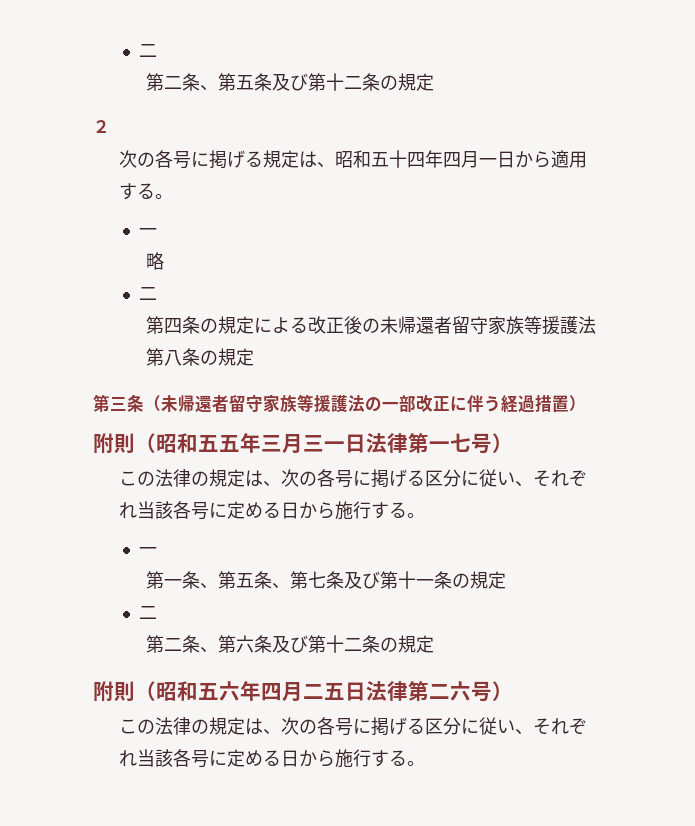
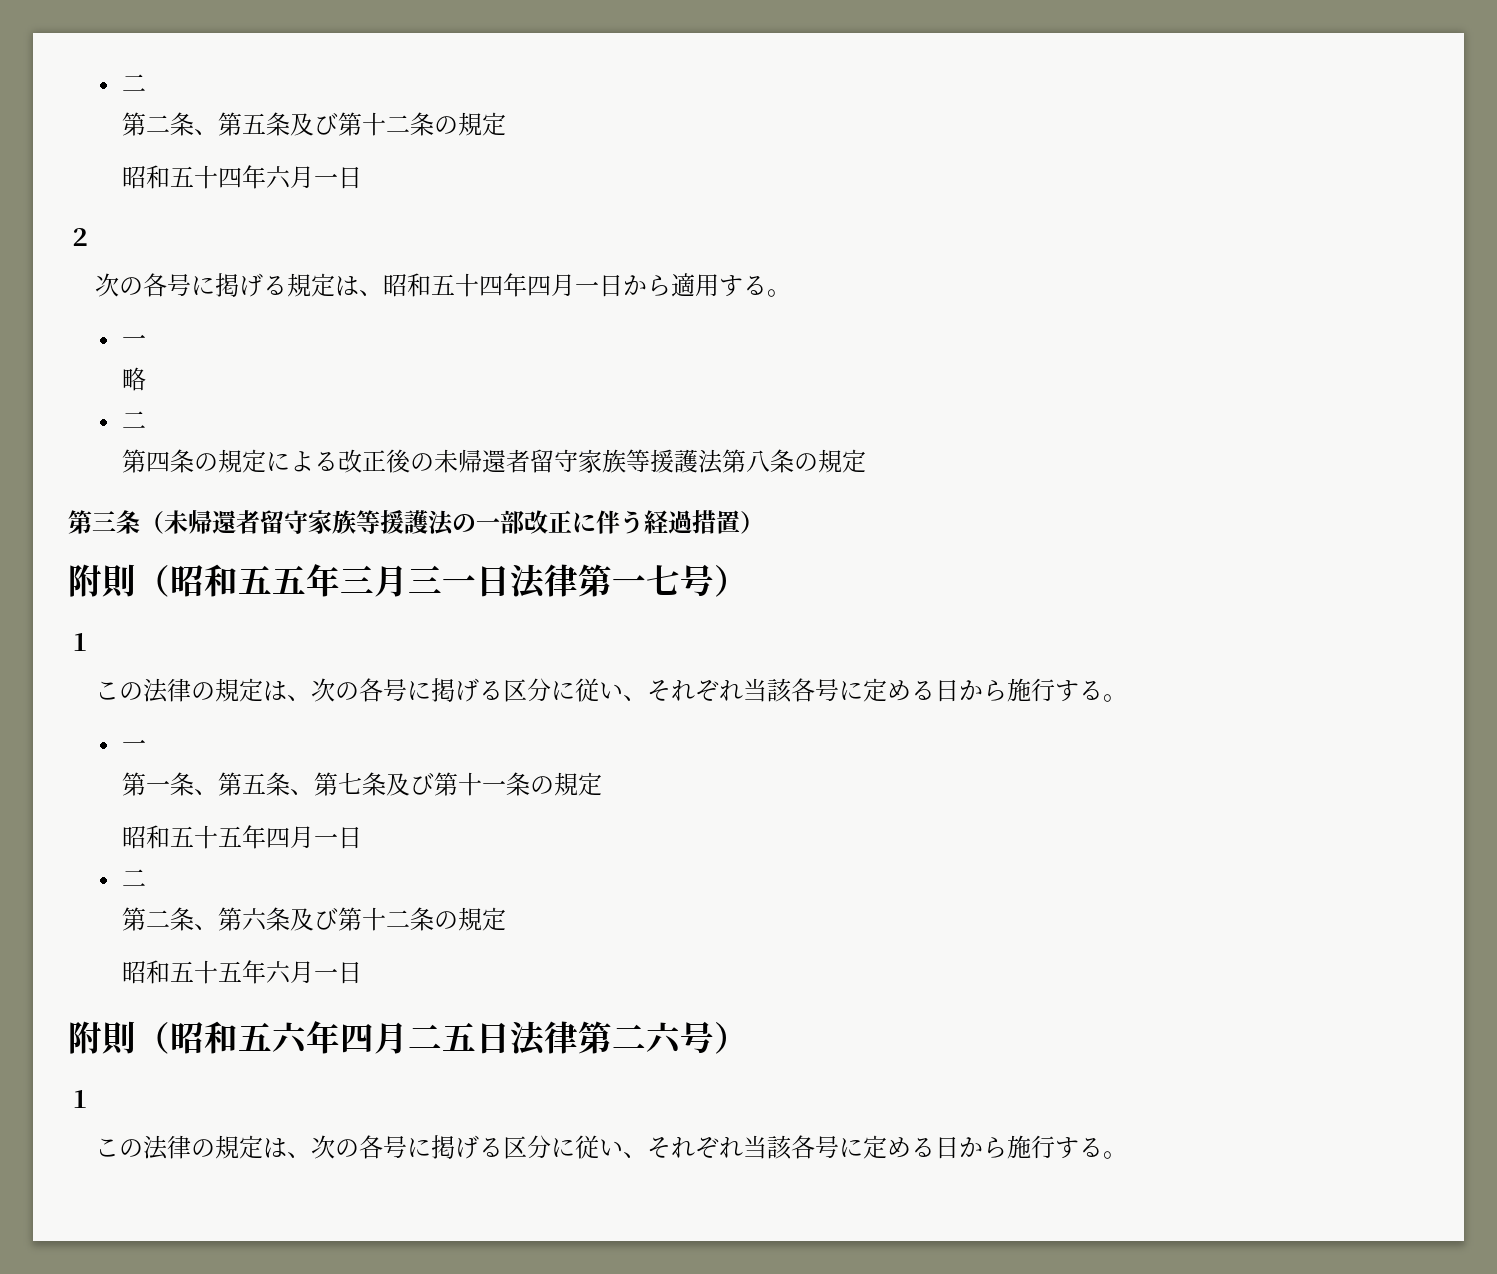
+ 昭和五十四年六月一日
  附則（昭和五五年三月三一日法律第一七号）
+ １
+ 昭和五十五年四月一日
+ 昭和五十五年六月一日
  附則（昭和五六年四月二五日法律第二六号）
+ １

